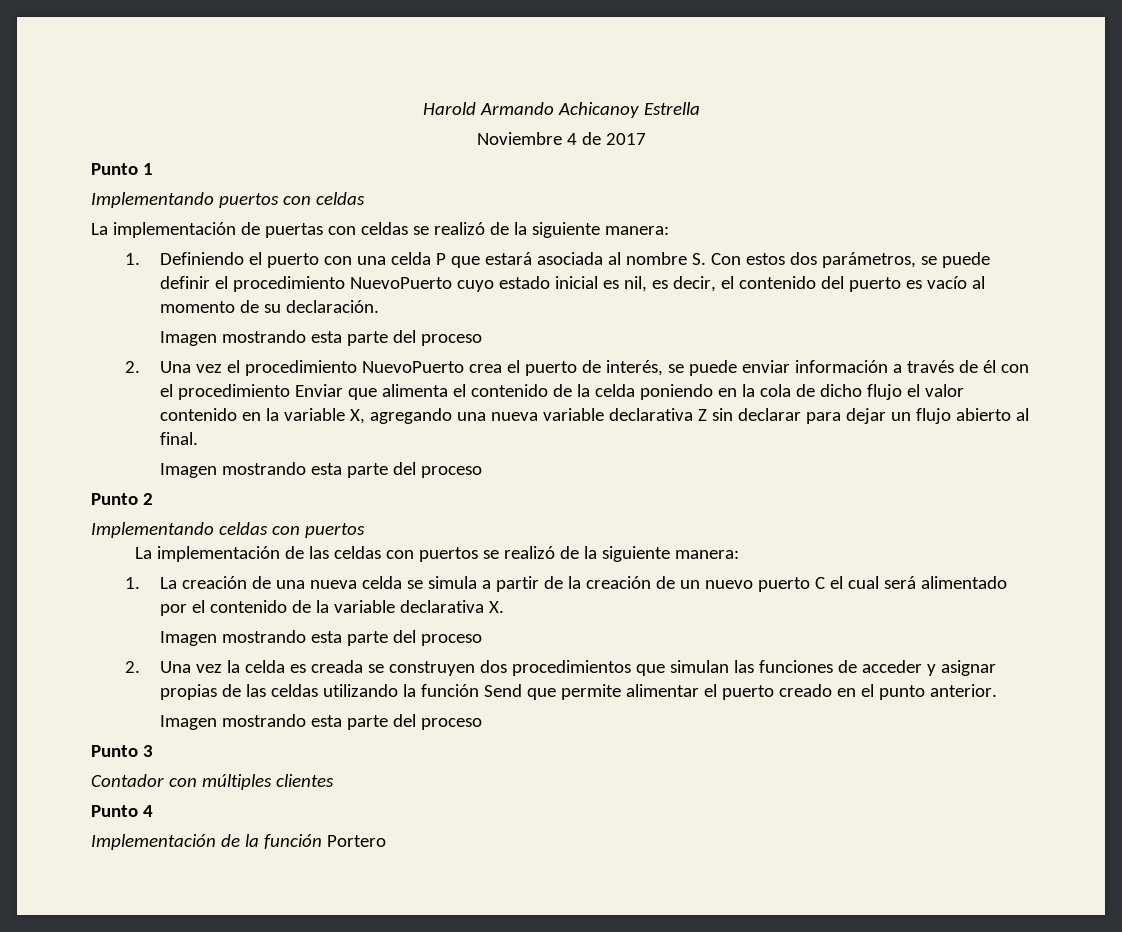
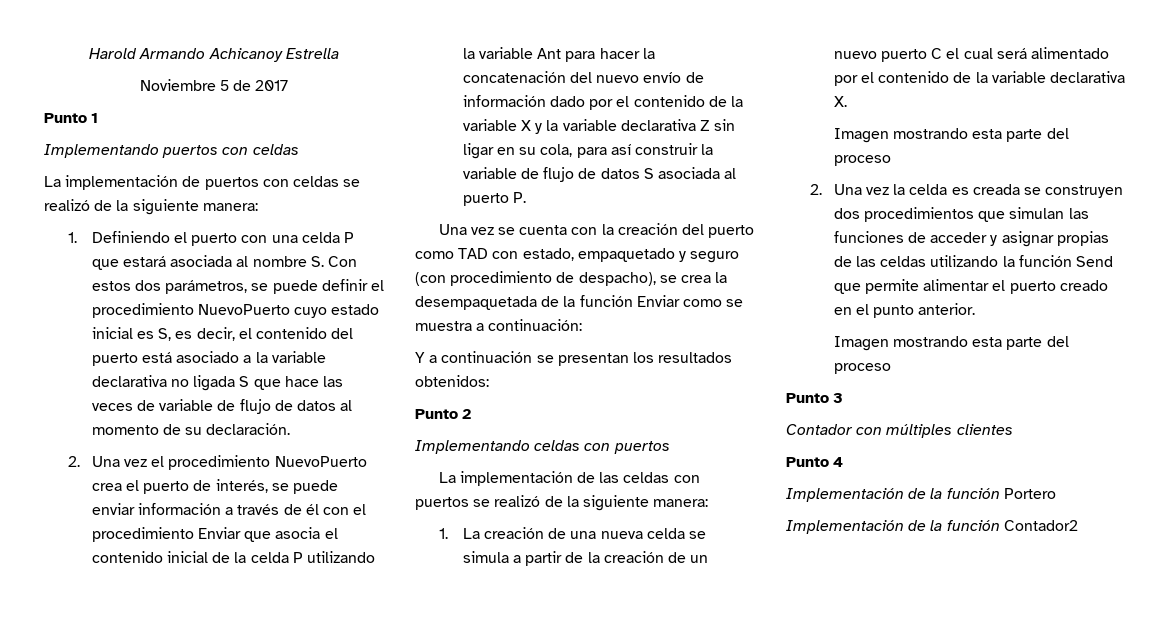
- Noviembre 4 de 2017
+ Noviembre 5 de 2017
- La implementación de puertas con celdas se realizó de la siguiente manera:
+ La implementación de puertos con celdas se realizó de la siguiente manera:
- 1. Definiendo el puerto con una celda P que estará asociada al nombre S. Con estos dos parámetros, se puede definir el procedimiento NuevoPuerto cuyo estado inicial es nil, es decir, el contenido del puerto es vacío al momento de su declaración.
- Imagen mostrando esta parte del proceso
+ 1. Definiendo el puerto con una celda P que estará asociada al nombre S. Con estos dos parámetros, se puede definir el procedimiento NuevoPuerto cuyo estado inicial es S, es decir, el contenido del puerto está asociado a la variable declarativa no ligada S que hace las veces de variable de flujo de datos al momento de su declaración.
- 2. Una vez el procedimiento NuevoPuerto crea el puerto de interés, se puede enviar información a través de él con el procedimiento Enviar que alimenta el contenido de la celda poniendo en la cola de dicho flujo el valor contenido en la variable X, agregando una nueva variable declarativa Z sin declarar para dejar un flujo abierto al final.
- Imagen mostrando esta parte del proceso
+ 2. Una vez el procedimiento NuevoPuerto crea el puerto de interés, se puede enviar información a través de él con el procedimiento Enviar que asocia el contenido inicial de la celda P utilizando la variable Ant para hacer la concatenación del nuevo envío de información dado por el contenido de la variable X y la variable declarativa Z sin ligar en su cola, para así construir la variable de flujo de datos S asociada al puerto P.
+ Una vez se cuenta con la creación del puerto como TAD con estado, empaquetado y seguro (con procedimiento de despacho), se crea la desempaquetada de la función Enviar como se muestra a continuación:
+ Y a continuación se presentan los resultados obtenidos:
+ Implementación de la función Contador2

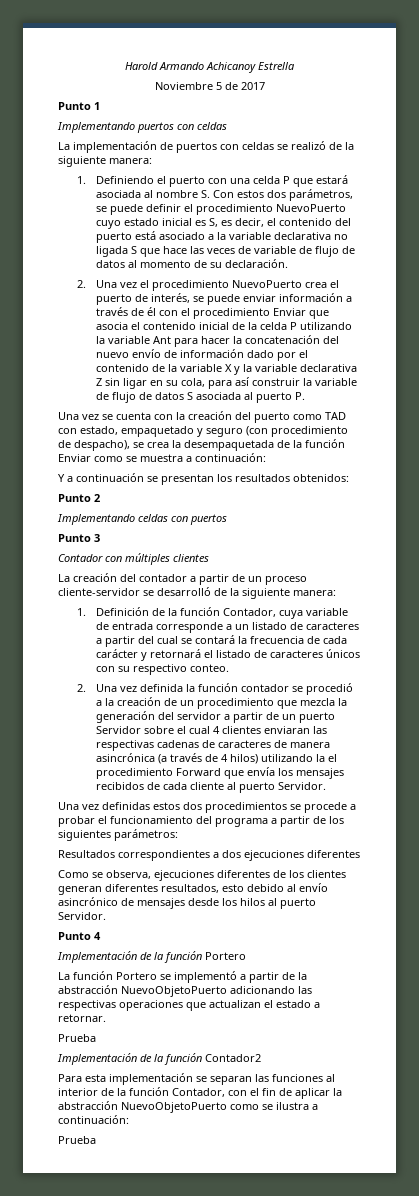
- La implementación de las celdas con puertos se realizó de la siguiente manera:
- 1. La creación de una nueva celda se simula a partir de la creación de un nuevo puerto C el cual será alimentado por el contenido de la variable declarativa X.
- Imagen mostrando esta parte del proceso
- 2. Una vez la celda es creada se construyen dos procedimientos que simulan las funciones de acceder y asignar propias de las celdas utilizando la función Send que permite alimentar el puerto creado en el punto anterior.
- Imagen mostrando esta parte del proceso
+ La creación del contador a partir de un proceso cliente-servidor se desarrolló de la siguiente manera:
+ 1. Definición de la función Contador, cuya variable de entrada corresponde a un listado de caracteres a partir del cual se contará la frecuencia de cada carácter y retornará el listado de caracteres únicos con su respectivo conteo.
+ 2. Una vez definida la función contador se procedió a la creación de un procedimiento que mezcla la generación del servidor a partir de un puerto Servidor sobre el cual 4 clientes enviaran las respectivas cadenas de caracteres de manera asincrónica (a través de 4 hilos) utilizando la el procedimiento Forward que envía los mensajes recibidos de cada cliente al puerto Servidor.
+ Una vez definidas estos dos procedimientos se procede a probar el funcionamiento del programa a partir de los siguientes parámetros:
+ Resultados correspondientes a dos ejecuciones diferentes
+ Como se observa, ejecuciones diferentes de los clientes generan diferentes resultados, esto debido al envío asincrónico de mensajes desde los hilos al puerto Servidor.
+ La función Portero se implementó a partir de la abstracción NuevoObjetoPuerto adicionando las respectivas operaciones que actualizan el estado a retornar.
+ Prueba
+ Para esta implementación se separan las funciones al interior de la función Contador, con el fin de aplicar la abstracción NuevoObjetoPuerto como se ilustra a continuación:
+ Prueba

